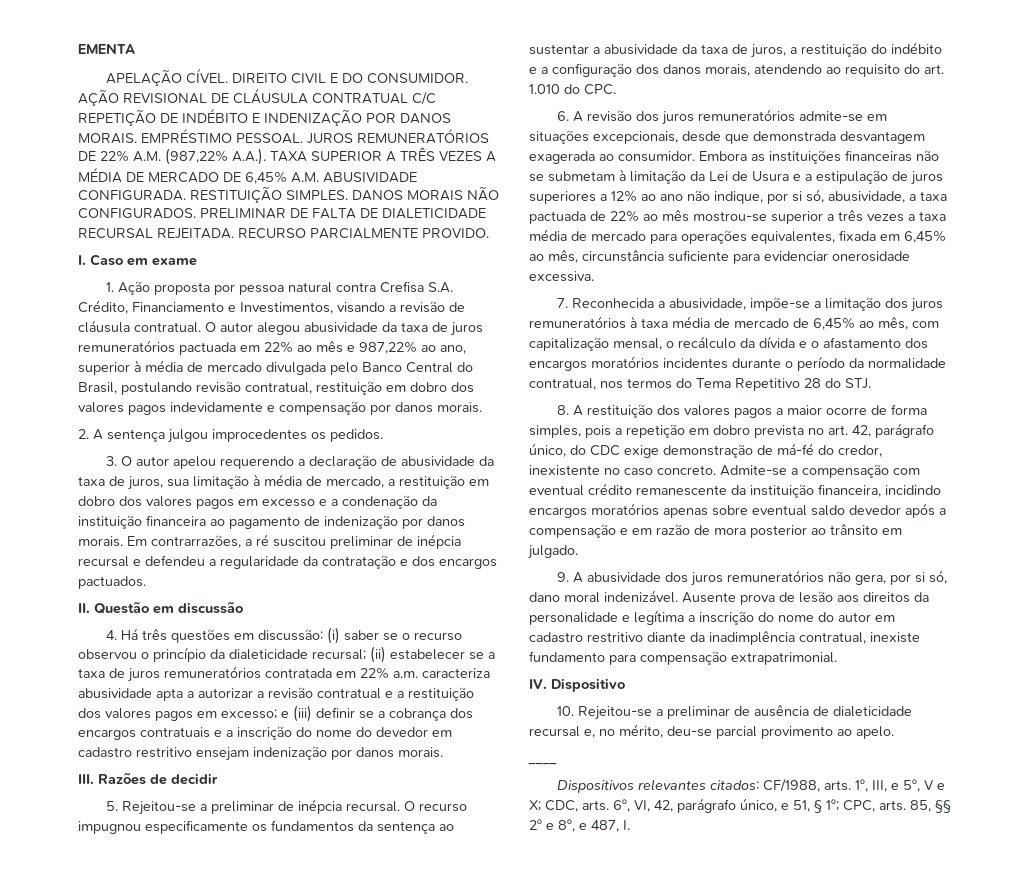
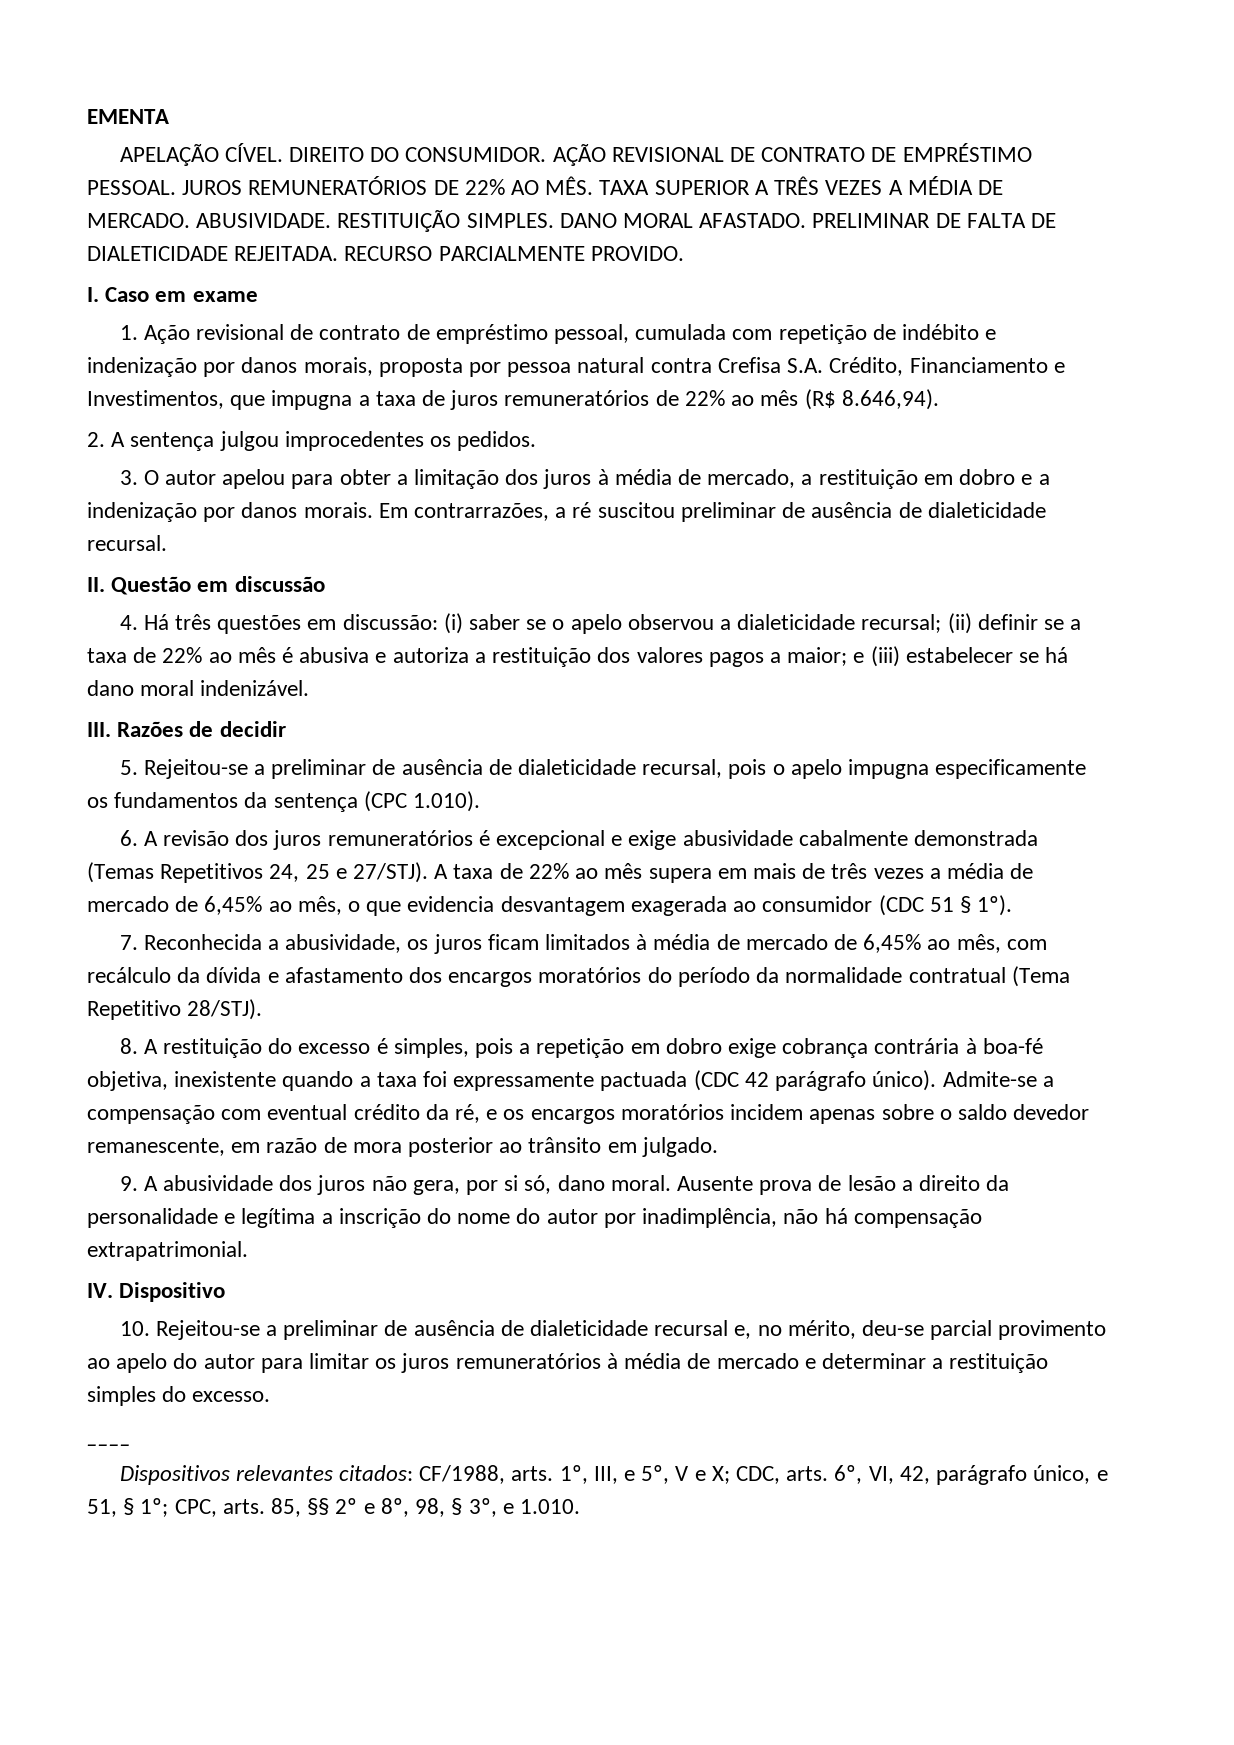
- DIREITO CIVIL E DO CONSUMIDOR.
+ DIREITO DO CONSUMIDOR.
- AÇÃO REVISIONAL DE CLÁUSULA CONTRATUAL C/C REPETIÇÃO DE INDÉBITO E INDENIZAÇÃO POR DANOS MORAIS. EMPRÉSTIMO PESSOAL.
+ AÇÃO REVISIONAL DE CONTRATO DE EMPRÉSTIMO PESSOAL.
- JUROS REMUNERATÓRIOS DE 22% A.M. (987,22% A.A.). TAXA SUPERIOR A TRÊS VEZES A MÉDIA DE MERCADO DE 6,45% A.M. ABUSIVIDADE CONFIGURADA. RESTITUIÇÃO SIMPLES. DANOS MORAIS NÃO CONFIGURADOS.
+ JUROS REMUNERATÓRIOS DE 22% AO MÊS. TAXA SUPERIOR A TRÊS VEZES A MÉDIA DE MERCADO. ABUSIVIDADE. RESTITUIÇÃO SIMPLES. DANO MORAL AFASTADO.
- PRELIMINAR DE FALTA DE DIALETICIDADE RECURSAL REJEITADA.
+ PRELIMINAR DE FALTA DE DIALETICIDADE REJEITADA.
- 1. Ação proposta por pessoa natural contra Crefisa S.A. Crédito, Financiamento e Investimentos, visando a revisão de cláusula contratual. O autor alegou abusividade da taxa de juros remuneratórios pactuada em 22% ao mês e 987,22% ao ano, superior à média de mercado divulgada pelo Banco Central do Brasil, postulando revisão contratual, restituição em dobro dos valores pagos indevidamente e compensação por danos morais.
+ 1. Ação revisional de contrato de empréstimo pessoal, cumulada com repetição de indébito e indenização por danos morais, proposta por pessoa natural contra Crefisa S.A. Crédito, Financiamento e Investimentos, que impugna a taxa de juros remuneratórios de 22% ao mês (R$ 8.646,94).
- 3. O autor apelou requerendo a declaração de abusividade da taxa de juros, sua limitação à média de mercado, a restituição em dobro dos valores pagos em excesso e a condenação da instituição financeira ao pagamento de indenização por danos morais.
+ 3. O autor apelou para obter a limitação dos juros à média de mercado, a restituição em dobro e a indenização por danos morais.
- Em contrarrazões, a ré suscitou preliminar de inépcia recursal e defendeu a regularidade da contratação e dos encargos pactuados.
+ Em contrarrazões, a ré suscitou preliminar de ausência de dialeticidade recursal.
- 4. Há três questões em discussão: (i) saber se o recurso observou o princípio da dialeticidade recursal; (ii) estabelecer se a taxa de juros remuneratórios contratada em 22% a.m. caracteriza abusividade apta a autorizar a revisão contratual e a restituição dos valores pagos em excesso; e (iii) definir se a cobrança dos encargos contratuais e a inscrição do nome do devedor em cadastro restritivo ensejam indenização por danos morais.
+ 4. Há três questões em discussão: (i) saber se o apelo observou a dialeticidade recursal; (ii) definir se a taxa de 22% ao mês é abusiva e autoriza a restituição dos valores pagos a maior; e (iii) estabelecer se há dano moral indenizável.
- 5. Rejeitou-se a preliminar de inépcia recursal. O recurso impugnou especificamente os fundamentos da sentença ao sustentar a abusividade da taxa de juros, a restituição do indébito e a configuração dos danos morais, atendendo ao requisito do art. 1.010 do CPC.
+ 5. Rejeitou-se a preliminar de ausência de dialeticidade recursal, pois o apelo impugna especificamente os fundamentos da sentença (CPC 1.010).
- 6. A revisão dos juros remuneratórios admite-se em situações excepcionais, desde que demonstrada desvantagem exagerada ao consumidor. Embora as instituições financeiras não se submetam à limitação da Lei de Usura e a estipulação de juros superiores a 12% ao ano não indique, por si só, abusividade, a taxa pactuada de 22% ao mês mostrou-se superior a três vezes a taxa média de mercado para operações equivalentes, fixada em 6,45% ao mês, circunstância suficiente para evidenciar onerosidade excessiva.
- 7. Reconhecida a abusividade, impõe-se a limitação dos juros remuneratórios à taxa média de mercado de 6,45% ao mês, com capitalização mensal, o recálculo da dívida e o afastamento dos encargos moratórios incidentes durante o período da normalidade contratual, nos termos do Tema Repetitivo 28 do STJ.
- 8. A restituição dos valores pagos a maior ocorre de forma simples, pois a repetição em dobro prevista no art. 42, parágrafo único, do CDC exige demonstração de má-fé do credor, inexistente no caso concreto.
+ 6. A revisão dos juros remuneratórios é excepcional e exige abusividade cabalmente demonstrada (Temas Repetitivos 24, 25 e 27/STJ). A taxa de 22% ao mês supera em mais de três vezes a média de mercado de 6,45% ao mês, o que evidencia desvantagem exagerada ao consumidor (CDC 51 § 1º).
+ 7. Reconhecida a abusividade, os juros ficam limitados à média de mercado de 6,45% ao mês, com recálculo da dívida e afastamento dos encargos moratórios do período da normalidade contratual (Tema Repetitivo 28/STJ).
+ 8. A restituição do excesso é simples, pois a repetição em dobro exige cobrança contrária à boa-fé objetiva, inexistente quando a taxa foi expressamente pactuada (CDC 42 parágrafo único).
- Admite-se a compensação com eventual crédito remanescente da instituição financeira, incidindo encargos moratórios apenas sobre eventual saldo devedor após a compensação e em razão de mora posterior ao trânsito em julgado.
+ Admite-se a compensação com eventual crédito da ré, e os encargos moratórios incidem apenas sobre o saldo devedor remanescente, em razão de mora posterior ao trânsito em julgado.
- 9. A abusividade dos juros remuneratórios não gera, por si só, dano moral indenizável.
+ 9. A abusividade dos juros não gera, por si só, dano moral.
- Ausente prova de lesão aos direitos da personalidade e legítima a inscrição do nome do autor em cadastro restritivo diante da inadimplência contratual, inexiste fundamento para compensação extrapatrimonial.
+ Ausente prova de lesão a direito da personalidade e legítima a inscrição do nome do autor por inadimplência, não há compensação extrapatrimonial.
- 10. Rejeitou-se a preliminar de ausência de dialeticidade recursal e, no mérito, deu-se parcial provimento ao apelo.
+ 10. Rejeitou-se a preliminar de ausência de dialeticidade recursal e, no mérito, deu-se parcial provimento ao apelo do autor para limitar os juros remuneratórios à média de mercado e determinar a restituição simples do excesso.
- Dispositivos relevantes citados: CF/1988, arts. 1º, III, e 5º, V e X; CDC, arts. 6º, VI, 42, parágrafo único, e 51, § 1º; CPC, arts. 85, §§ 2º e 8º, e 487, I.
+ Dispositivos relevantes citados: CF/1988, arts. 1º, III, e 5º, V e X; CDC, arts. 6º, VI, 42, parágrafo único, e 51, § 1º; CPC, arts. 85, §§ 2º e 8º, 98, § 3º, e 1.010.

